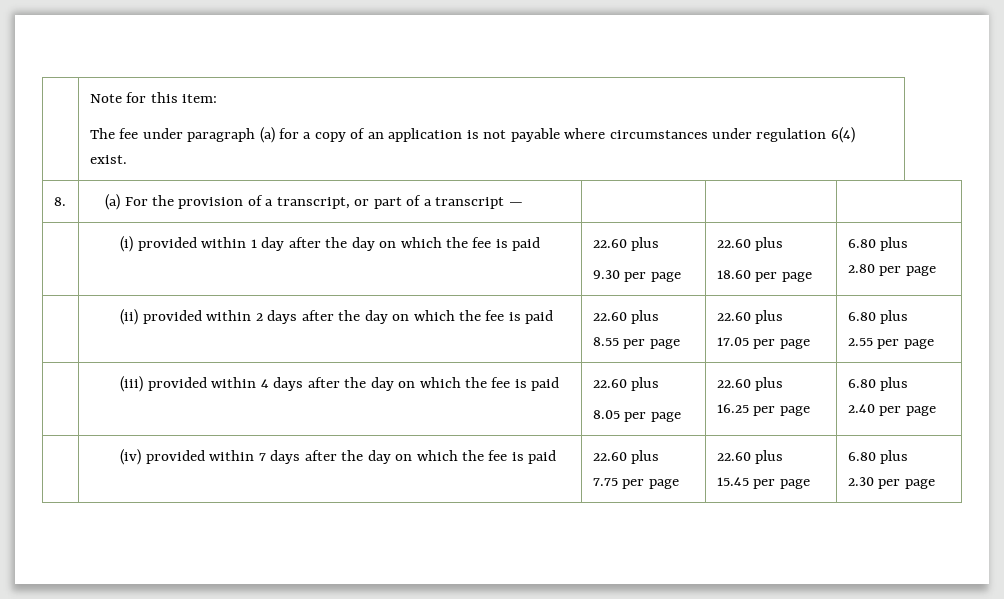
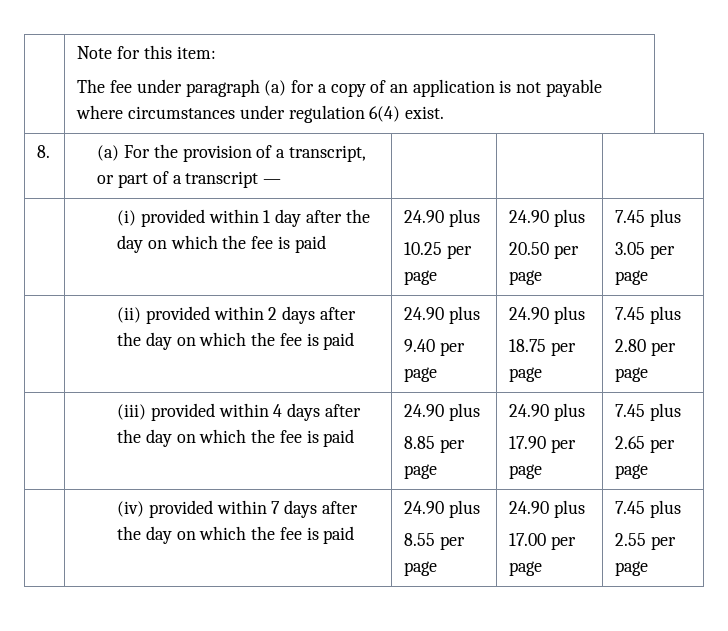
- | (i) provided within 1 day after the day on which the fee is paid | 22.60 plus
- 9.30 per page | 22.60 plus
- 18.60 per page | 6.80 plus
- 2.80 per page
+ | (i) provided within 1 day after the day on which the fee is paid | 24.90 plus
+ 10.25 per page | 24.90 plus
+ 20.50 per page | 7.45 plus
+ 3.05 per page
- | (ii) provided within 2 days after the day on which the fee is paid | 22.60 plus
- 8.55 per page | 22.60 plus
- 17.05 per page | 6.80 plus
- 2.55 per page
+ | (ii) provided within 2 days after the day on which the fee is paid | 24.90 plus
+ 9.40 per page | 24.90 plus
+ 18.75 per page | 7.45 plus
+ 2.80 per page
- | (iii) provided within 4 days after the day on which the fee is paid | 22.60 plus
- 8.05 per page | 22.60 plus
- 16.25 per page | 6.80 plus
- 2.40 per page
+ | (iii) provided within 4 days after the day on which the fee is paid | 24.90 plus
+ 8.85 per page | 24.90 plus
+ 17.90 per page | 7.45 plus
+ 2.65 per page
- | (iv) provided within 7 days after the day on which the fee is paid | 22.60 plus
- 7.75 per page | 22.60 plus
- 15.45 per page | 6.80 plus
- 2.30 per page
+ | (iv) provided within 7 days after the day on which the fee is paid | 24.90 plus
+ 8.55 per page | 24.90 plus
+ 17.00 per page | 7.45 plus
+ 2.55 per page

